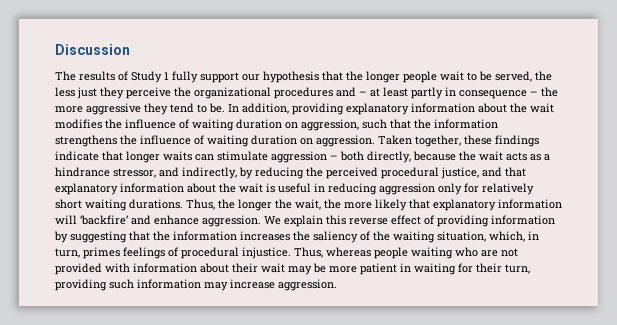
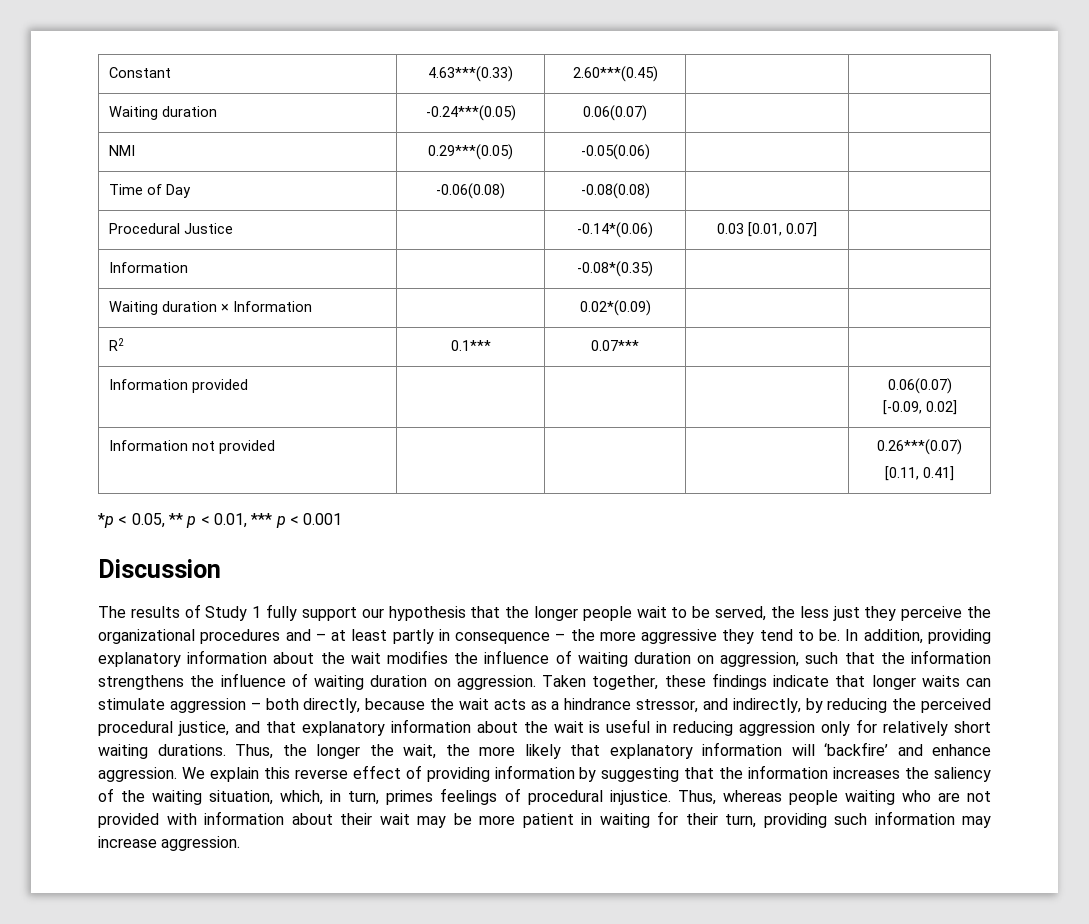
+ Constant | 4.63***(0.33) | 2.60***(0.45) | |
+ Waiting duration | -0.24***(0.05) | 0.06(0.07) | |
+ NMI | 0.29***(0.05) | -0.05(0.06) | |
+ Time of Day | -0.06(0.08) | -0.08(0.08) | |
+ Procedural Justice | | -0.14*(0.06) | 0.03 [0.01, 0.07] |
+ Information | | -0.08*(0.35) | |
+ Waiting duration × Information | | 0.02*(0.09) | |
+ R2 | 0.1*** | 0.07*** | |
+ Information provided | | | | 0.06(0.07)
+ [-0.09, 0.02]
+ Information not provided | | | | 0.26***(0.07)
+ [0.11, 0.41]
+ *p < 0.05, ** p < 0.01, *** p < 0.001

